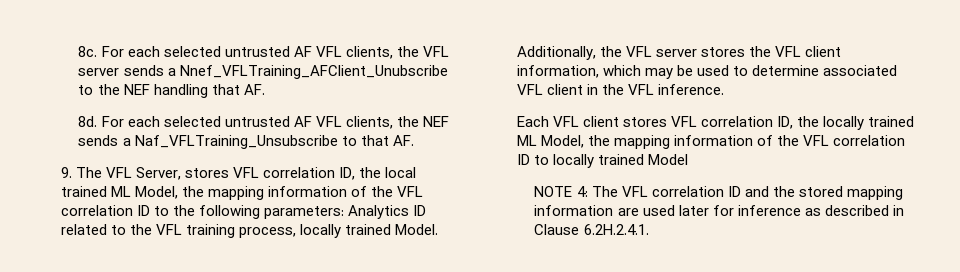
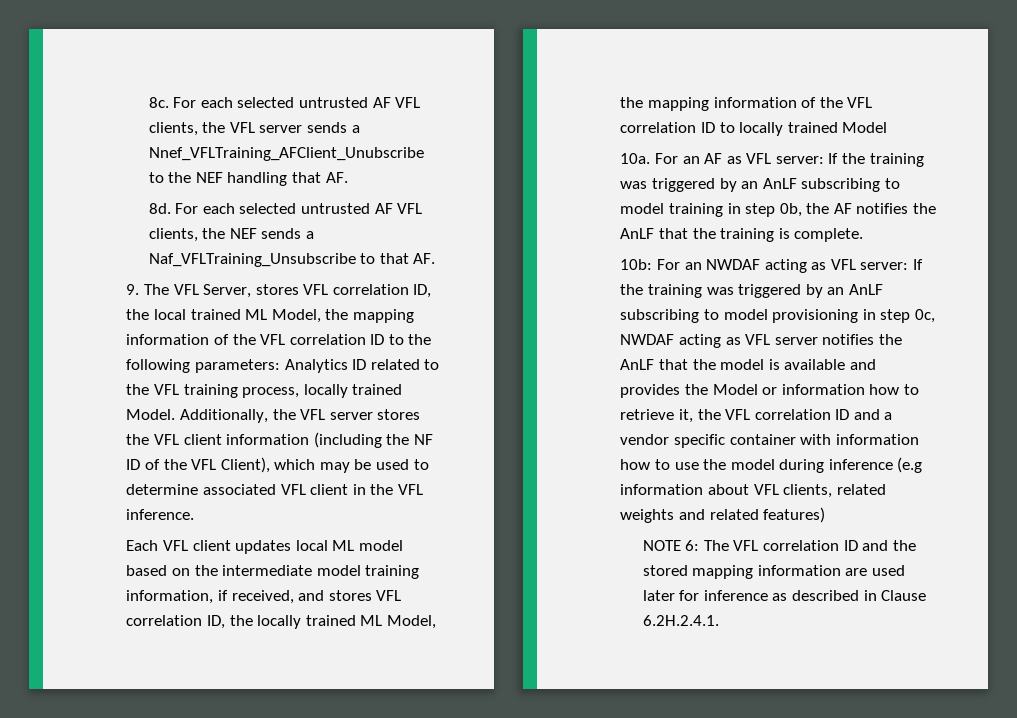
- Additionally, the VFL server stores the VFL client information, which may be used to determine associated VFL client in the VFL inference.
+ Additionally, the VFL server stores the VFL client information (including the NF ID of the VFL Client), which may be used to determine associated VFL client in the VFL inference.
- Each VFL client stores VFL correlation ID, the locally trained ML Model, the mapping information of the VFL correlation ID to locally trained Model
+ Each VFL client updates local ML model based on the intermediate model training information, if received, and stores VFL correlation ID, the locally trained ML Model, the mapping information of the VFL correlation ID to locally trained Model
+ 10a. For an AF as VFL server: If the training was triggered by an AnLF subscribing to model training in step 0b, the AF notifies the AnLF that the training is complete.
+ 10b: For an NWDAF acting as VFL server: If the training was triggered by an AnLF subscribing to model provisioning in step 0c, NWDAF acting as VFL server notifies the AnLF that the model is available and provides the Model or information how to retrieve it, the VFL correlation ID and a vendor specific container with information how to use the model during inference (e.g information about VFL clients, related weights and related features)
- NOTE 4: The VFL correlation ID and the stored mapping information are used later for inference as described in Clause 6.2H.2.4.1.
+ NOTE 6: The VFL correlation ID and the stored mapping information are used later for inference as described in Clause 6.2H.2.4.1.

